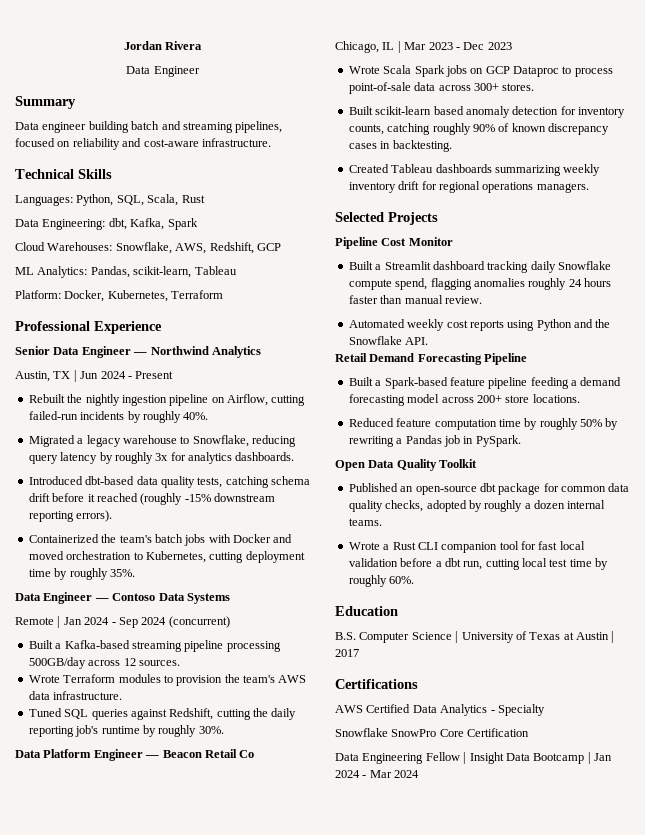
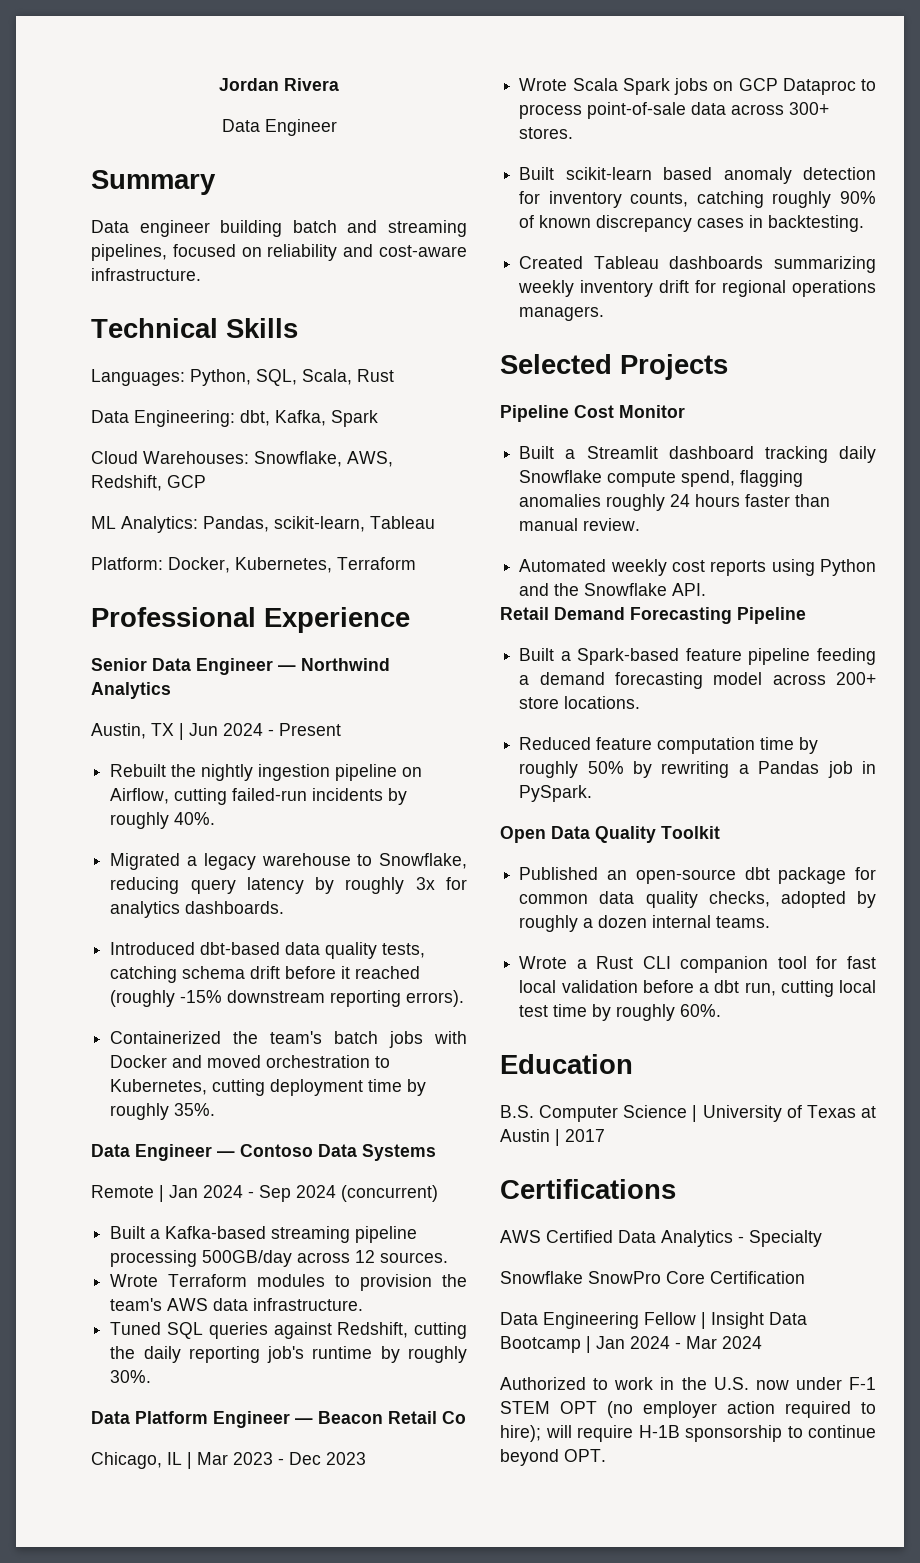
+ Authorized to work in the U.S. now under F-1 STEM OPT (no employer action required to hire); will require H-1B sponsorship to continue beyond OPT.

